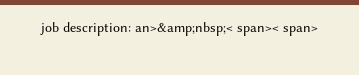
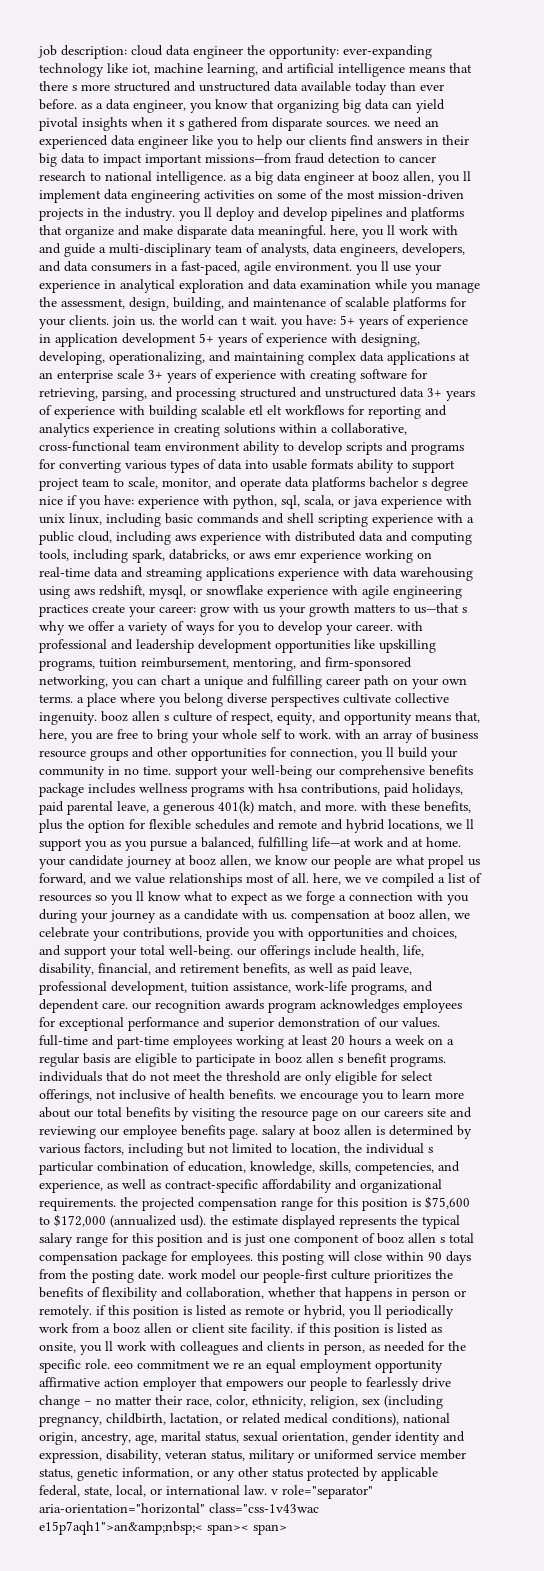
- job description: an>&amp;nbsp;< span>< span>
+ job description: cloud data engineer the opportunity: ever-expanding technology like iot, machine learning, and artificial intelligence means that there s more structured and unstructured data available today than ever before. as a data engineer, you know that organizing big data can yield pivotal insights when it s gathered from disparate sources. we need an experienced data engineer like you to help our clients find answers in their big data to impact important missions—from fraud detection to cancer research to national intelligence. as a big data engineer at booz allen, you ll implement data engineering activities on some of the most mission-driven projects in the industry. you ll deploy and develop pipelines and platforms that organize and make disparate data meaningful. here, you ll work with and guide a multi-disciplinary team of analysts, data engineers, developers, and data consumers in a fast-paced, agile environment. you ll use your experience in analytical exploration and data examination while you manage the assessment, design, building, and maintenance of scalable platforms for your clients. join us. the world can t wait. you have: 5+ years of experience in application development 5+ years of experience with designing, developing, operationalizing, and maintaining complex data applications at an enterprise scale 3+ years of experience with creating software for retrieving, parsing, and processing structured and unstructured data 3+ years of experience with building scalable etl elt workflows for reporting and analytics experience in creating solutions within a collaborative, cross-functional team environment ability to develop scripts and programs for converting various types of data into usable formats ability to support project team to scale, monitor, and operate data platforms bachelor s degree nice if you have: experience with python, sql, scala, or java experience with unix linux, including basic commands and shell scripting experience with a public cloud, including aws experience with distributed data and computing tools, including spark, databricks, or aws emr experience working on real-time data and streaming applications experience with data warehousing using aws redshift, mysql, or snowflake experience with agile engineering practices create your career: grow with us your growth matters to us—that s why we offer a variety of ways for you to develop your career. with professional and leadership development opportunities like upskilling programs, tuition reimbursement, mentoring, and firm-sponsored networking, you can chart a unique and fulfilling career path on your own terms. a place where you belong diverse perspectives cultivate collective ingenuity. booz allen s culture of respect, equity, and opportunity means that, here, you are free to bring your whole self to work. with an array of business resource groups and other opportunities for connection, you ll build your community in no time. support your well-being our comprehensive benefits package includes wellness programs with hsa contributions, paid holidays, paid parental leave, a generous 401(k) match, and more. with these benefits, plus the option for flexible schedules and remote and hybrid locations, we ll support you as you pursue a balanced, fulfilling life—at work and at home. your candidate journey at booz allen, we know our people are what propel us forward, and we value relationships most of all. here, we ve compiled a list of resources so you ll know what to expect as we forge a connection with you during your journey as a candidate with us. compensation at booz allen, we celebrate your contributions, provide you with opportunities and choices, and support your total well-being. our offerings include health, life, disability, financial, and retirement benefits, as well as paid leave, professional development, tuition assistance, work-life programs, and dependent care. our recognition awards program acknowledges employees for exceptional performance and superior demonstration of our values. full-time and part-time employees working at least 20 hours a week on a regular basis are eligible to participate in booz allen s benefit programs. individuals that do not meet the threshold are only eligible for select offerings, not inclusive of health benefits. we encourage you to learn more about our total benefits by visiting the resource page on our careers site and reviewing our employee benefits page. salary at booz allen is determined by various factors, including but not limited to location, the individual s particular combination of education, knowledge, skills, competencies, and experience, as well as contract-specific affordability and organizational requirements. the projected compensation range for this position is $75,600 to $172,000 (annualized usd). the estimate displayed represents the typical salary range for this position and is just one component of booz allen s total compensation package for employees. this posting will close within 90 days from the posting date. work model our people-first culture prioritizes the benefits of flexibility and collaboration, whether that happens in person or remotely. if this position is listed as remote or hybrid, you ll periodically work from a booz allen or client site facility. if this position is listed as onsite, you ll work with colleagues and clients in person, as needed for the specific role. eeo commitment we re an equal employment opportunity affirmative action employer that empowers our people to fearlessly drive change – no matter their race, color, ethnicity, religion, sex (including pregnancy, childbirth, lactation, or related medical conditions), national origin, ancestry, age, marital status, sexual orientation, gender identity and expression, disability, veteran status, military or uniformed service member status, genetic information, or any other status protected by applicable federal, state, local, or international law. v role="separator" aria-orientation="horizontal" class="css-1v43wac e15p7aqh1">an&amp;nbsp;< span>< span>

